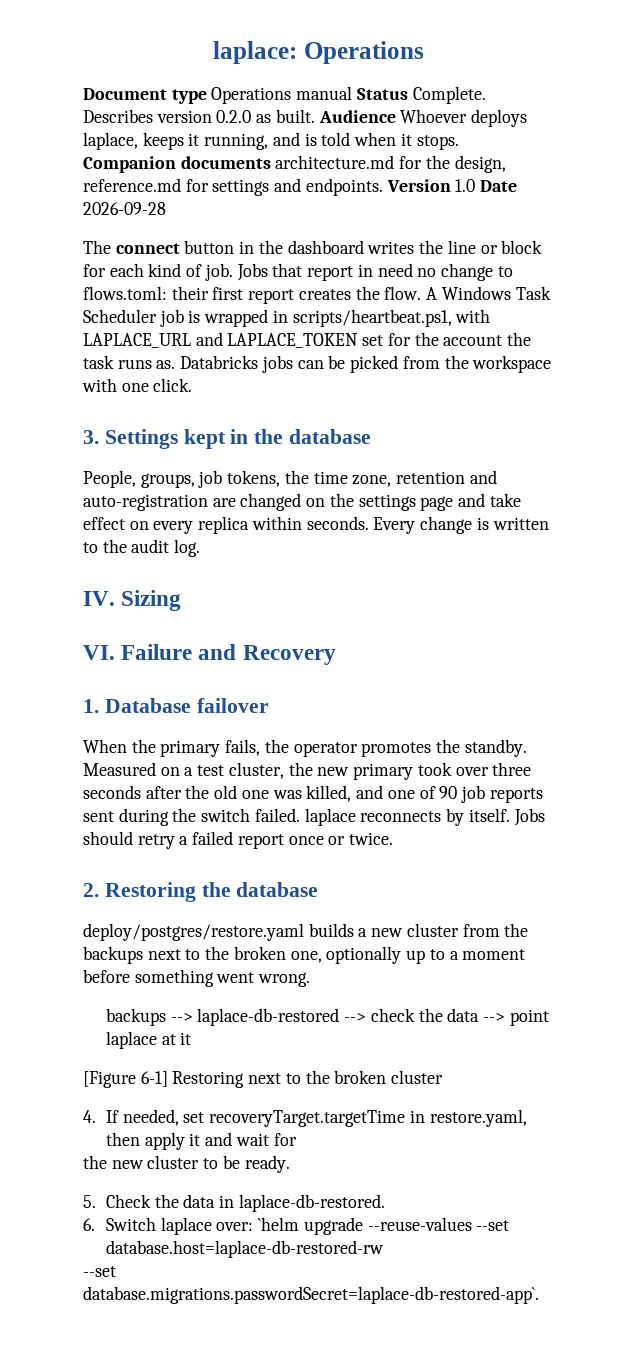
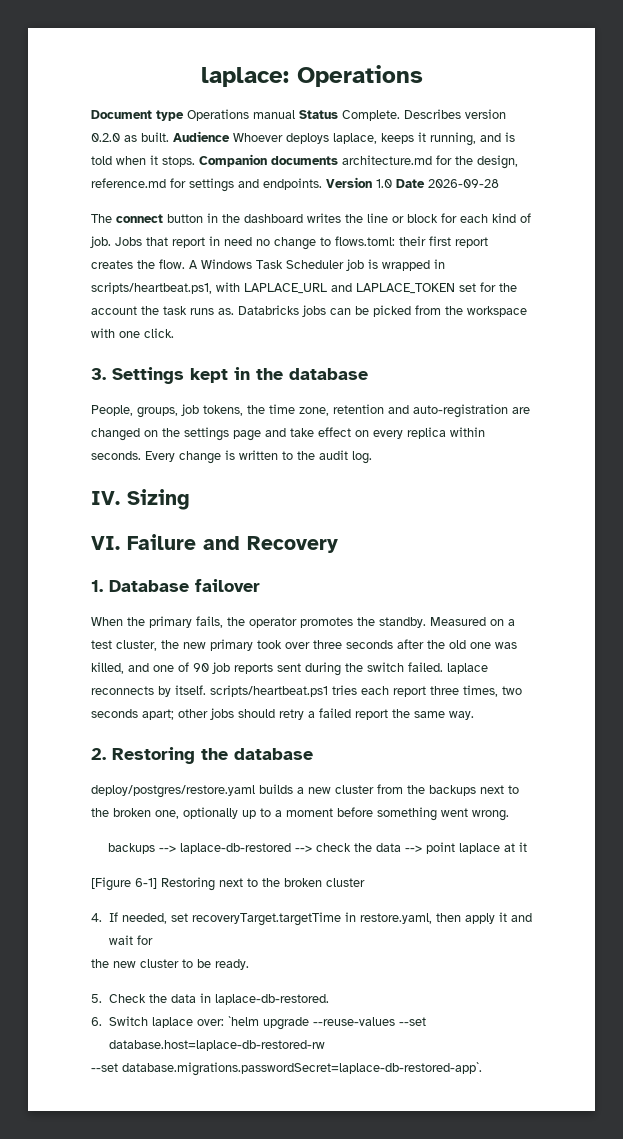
- Measured on a test cluster, the new primary took over three seconds after the old one was killed, and one of 90 job reports sent during the switch failed. laplace reconnects by itself. Jobs should retry a failed report once or twice.
+ Measured on a test cluster, the new primary took over three seconds after the old one was killed, and one of 90 job reports sent during the switch failed. laplace reconnects by itself. scripts/heartbeat.ps1 tries each report three times, two seconds apart; other jobs should retry a failed report the same way.

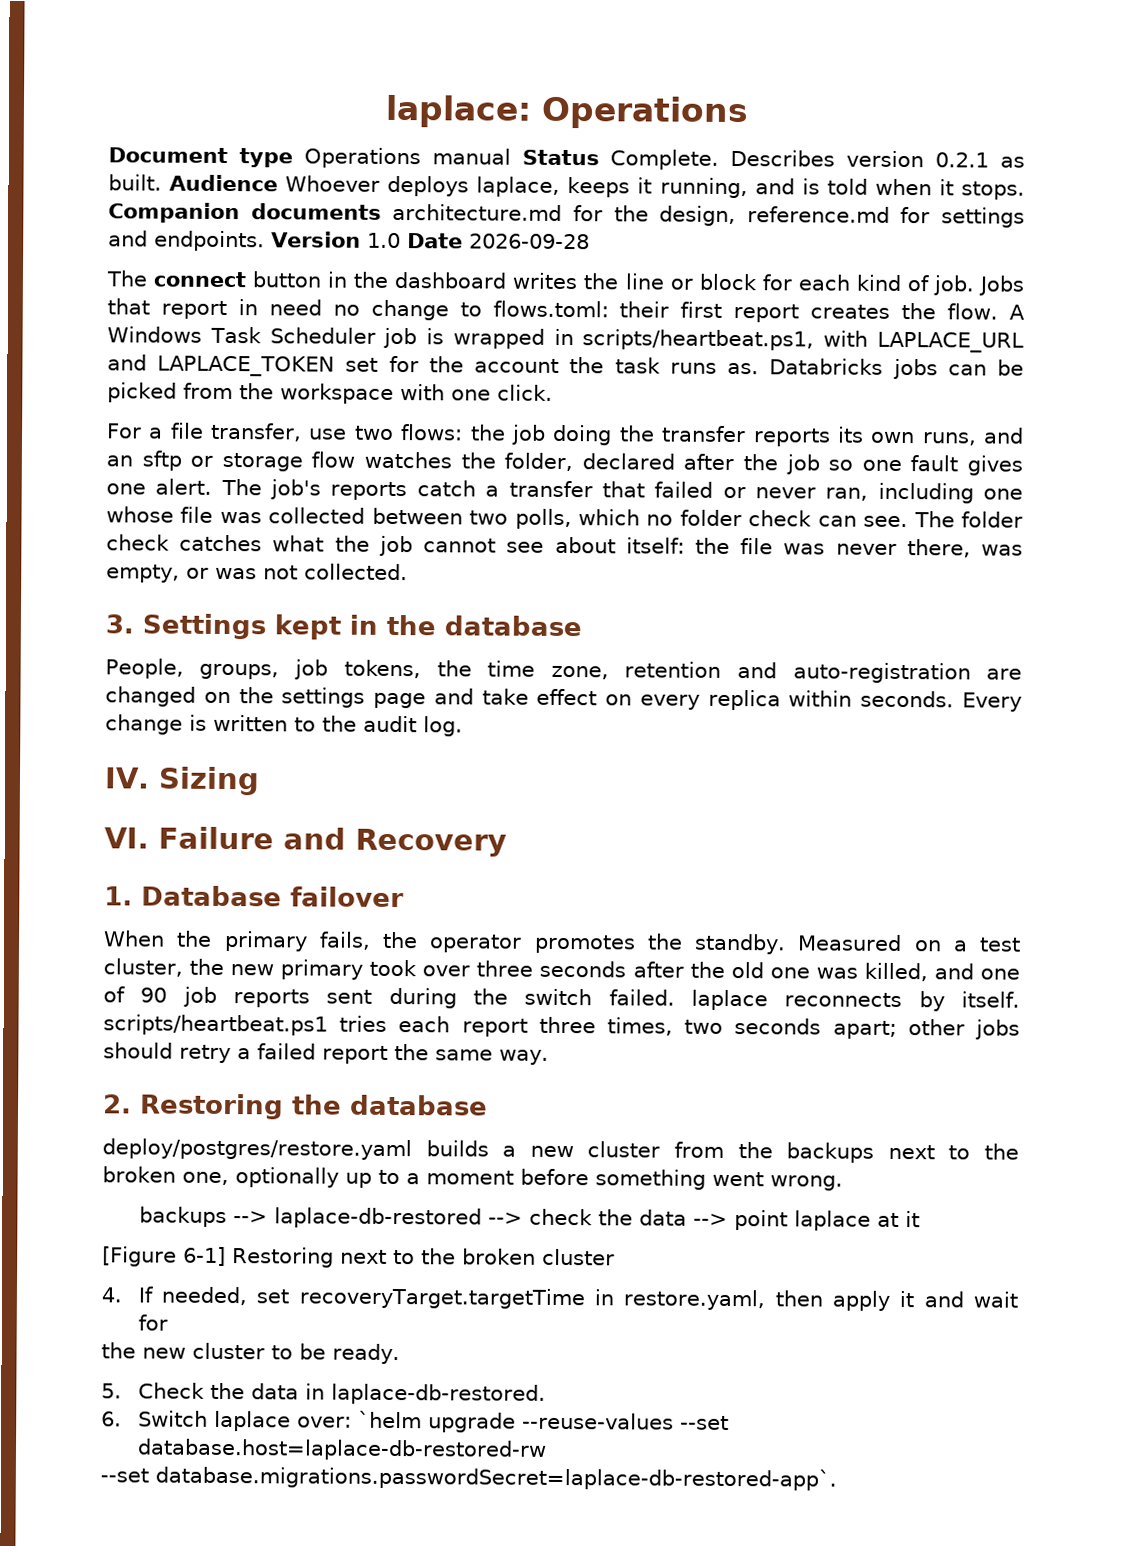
- Describes version 0.2.0 as built.
+ Describes version 0.2.1 as built.
+ For a file transfer, use two flows: the job doing the transfer reports its own runs, and an sftp or storage flow watches the folder, declared after the job so one fault gives one alert. The job's reports catch a transfer that failed or never ran, including one whose file was collected between two polls, which no folder check can see. The folder check catches what the job cannot see about itself: the file was never there, was empty, or was not collected.

